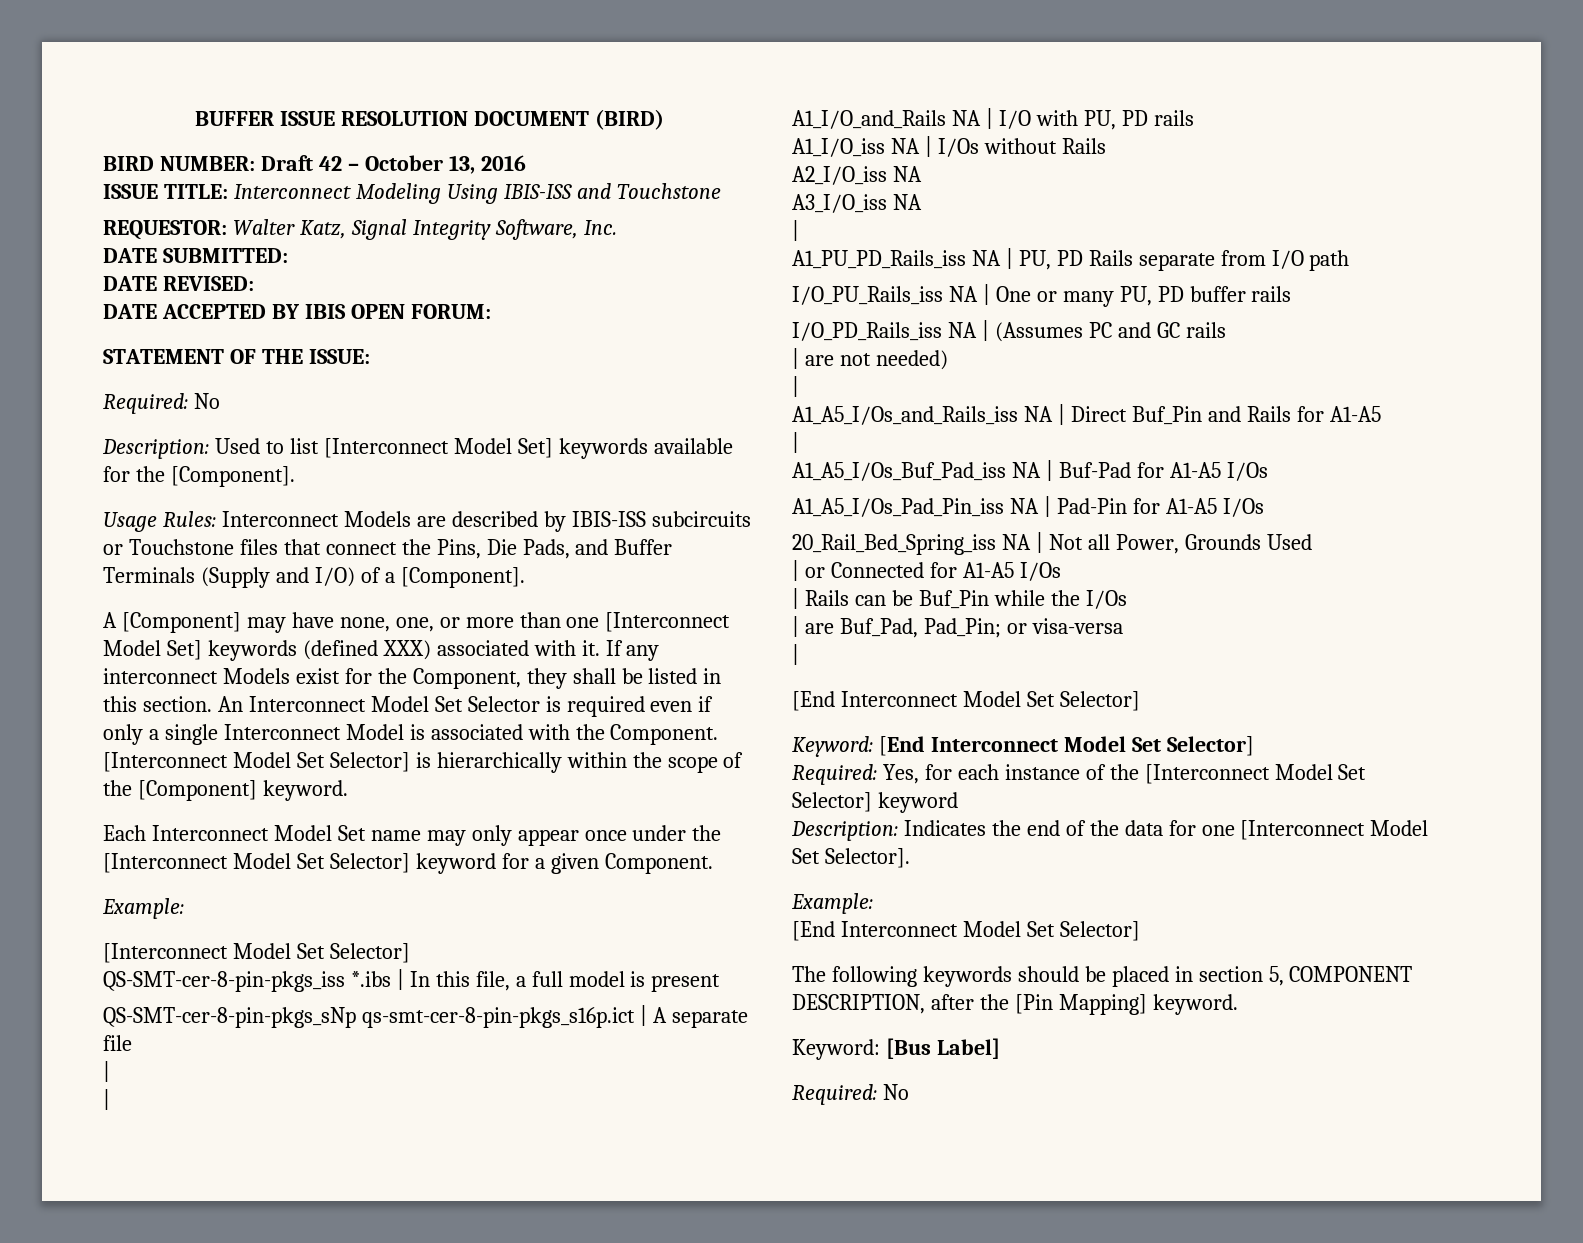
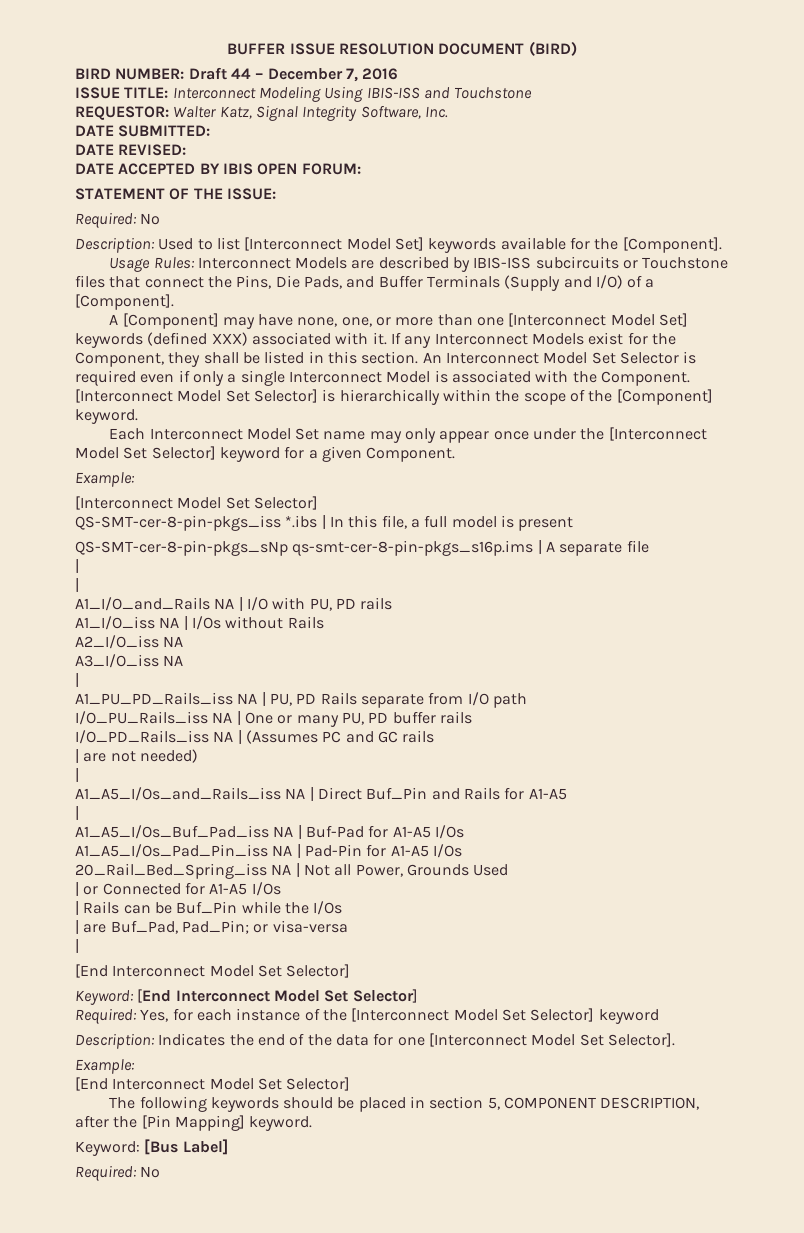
- BIRD NUMBER: Draft 42 – October 13, 2016
+ BIRD NUMBER: Draft 44 – December 7, 2016
- If any interconnect Models exist for the Component, they shall be listed in this section.
+ If any Interconnect Models exist for the Component, they shall be listed in this section.
- QS-SMT-cer-8-pin-pkgs_sNp qs-smt-cer-8-pin-pkgs_s16p.ict | A separate file
+ QS-SMT-cer-8-pin-pkgs_sNp qs-smt-cer-8-pin-pkgs_s16p.ims | A separate file

